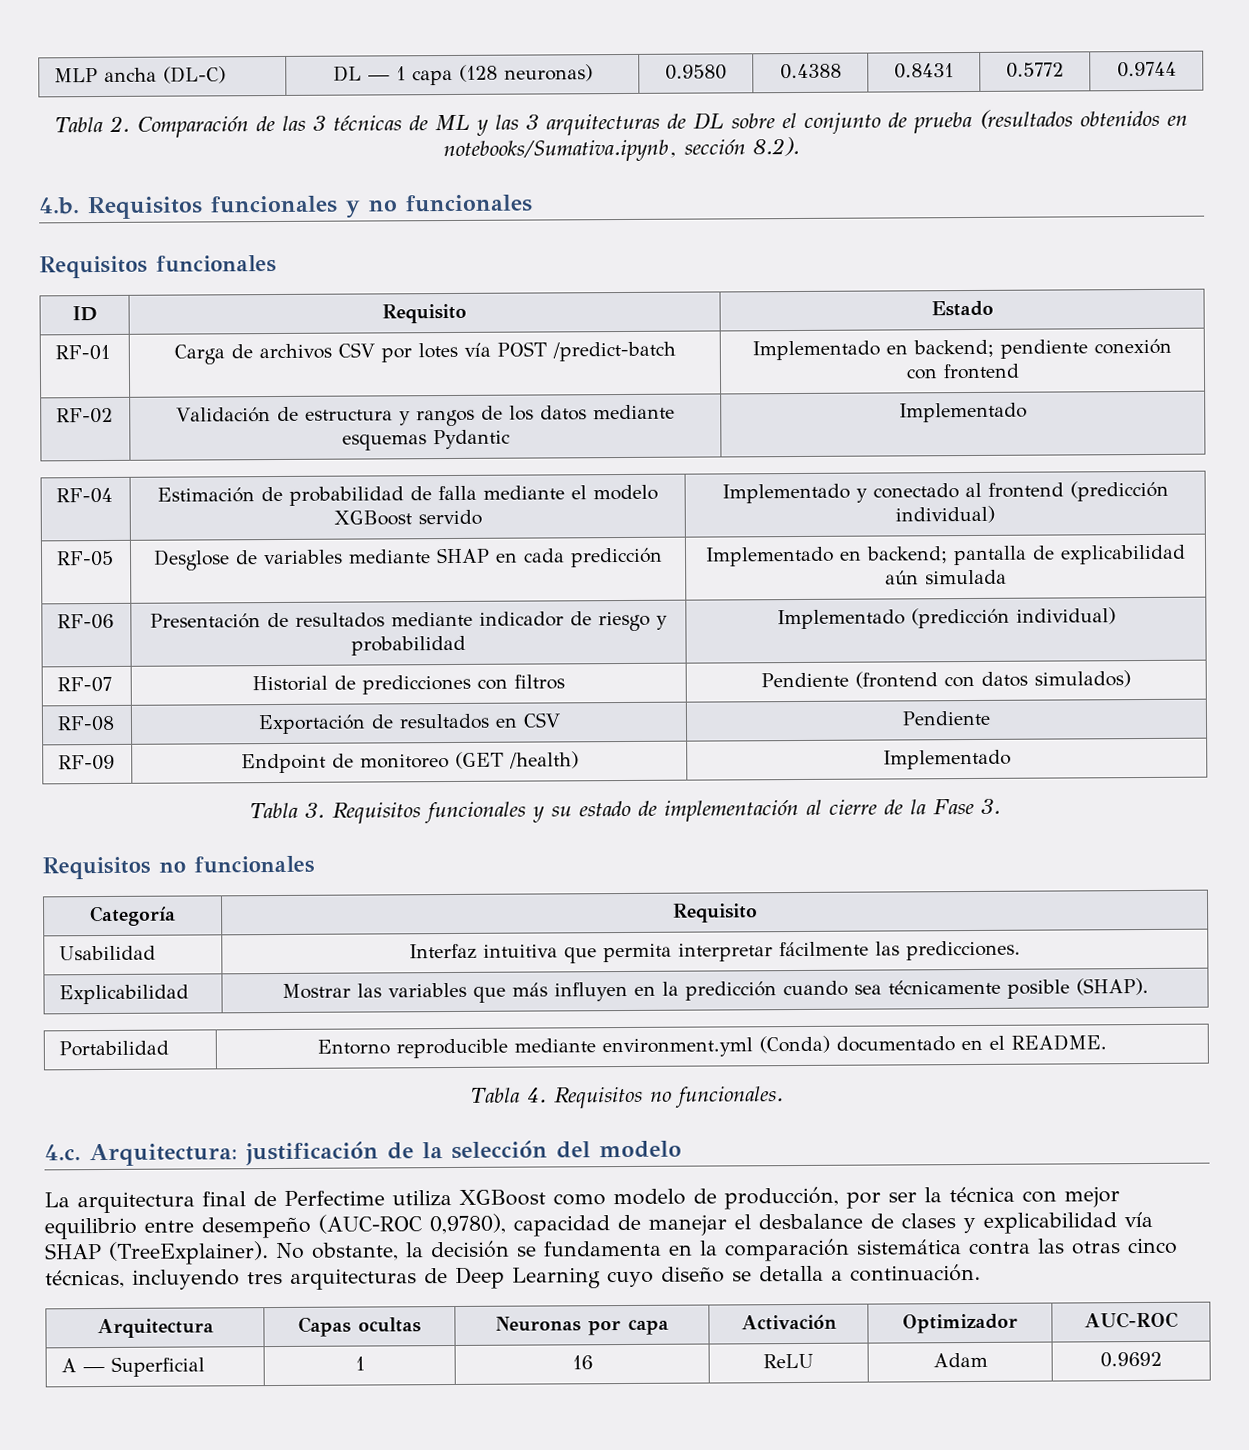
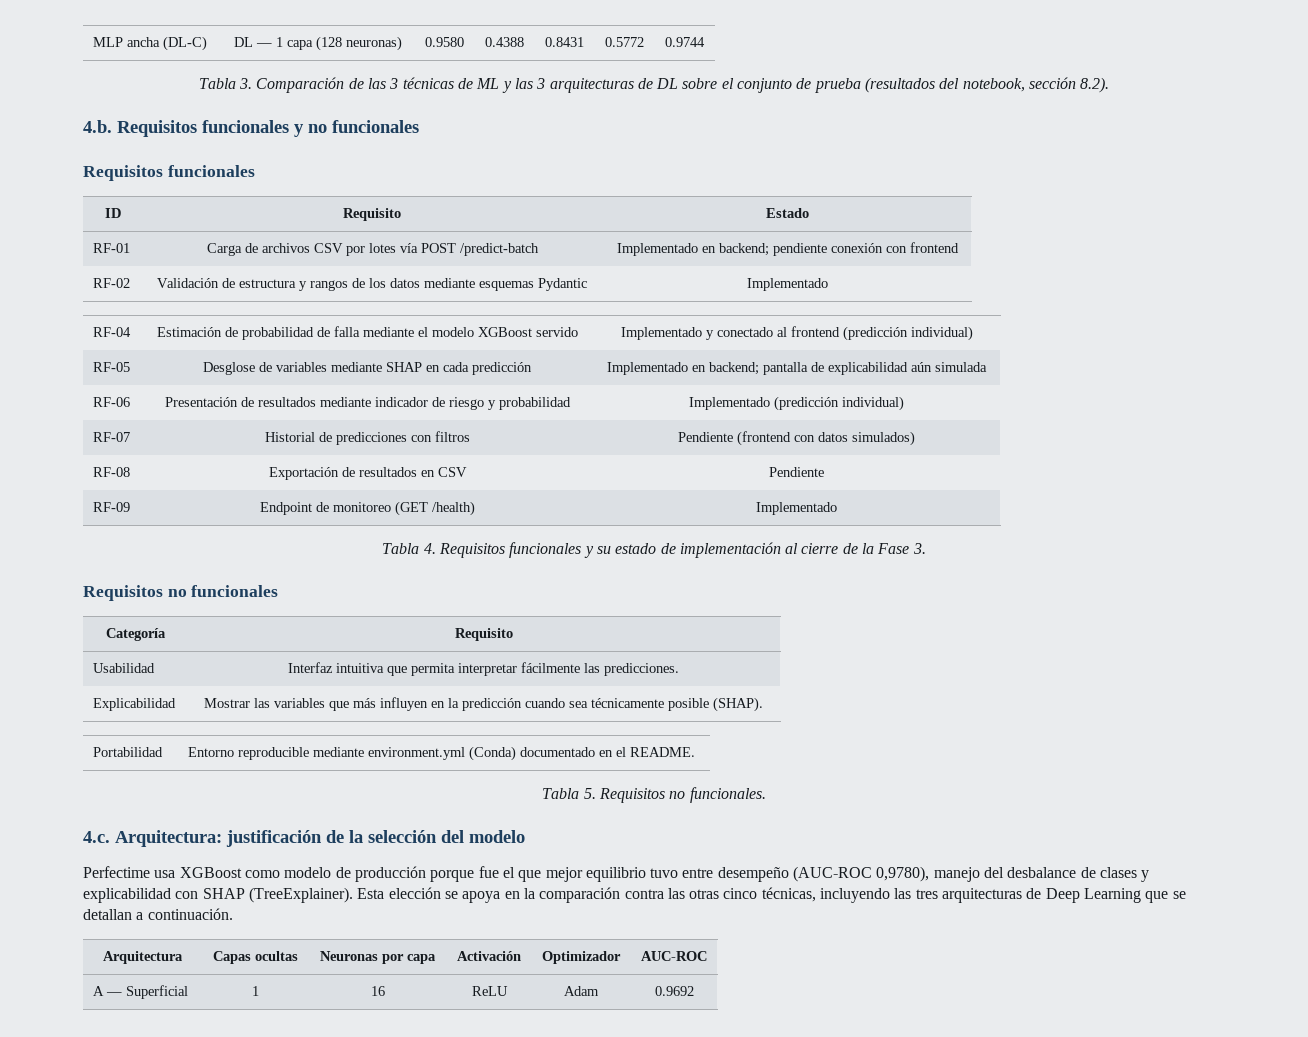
- Tabla 2. Comparación de las 3 técnicas de ML y las 3 arquitecturas de DL sobre el conjunto de prueba (resultados obtenidos en notebooks/Sumativa.ipynb, sección 8.2).
+ Tabla 3. Comparación de las 3 técnicas de ML y las 3 arquitecturas de DL sobre el conjunto de prueba (resultados del notebook, sección 8.2).
- Tabla 3. Requisitos funcionales y su estado de implementación al cierre de la Fase 3.
+ Tabla 4. Requisitos funcionales y su estado de implementación al cierre de la Fase 3.
- Tabla 4. Requisitos no funcionales.
+ Tabla 5. Requisitos no funcionales.
- La arquitectura final de Perfectime utiliza XGBoost como modelo de producción, por ser la técnica con mejor equilibrio entre desempeño (AUC-ROC 0,9780), capacidad de manejar el desbalance de clases y explicabilidad vía SHAP (TreeExplainer).
+ Perfectime usa XGBoost como modelo de producción porque fue el que mejor equilibrio tuvo entre desempeño (AUC-ROC 0,9780), manejo del desbalance de clases y explicabilidad con SHAP (TreeExplainer).
- No obstante, la decisión se fundamenta en la comparación sistemática contra las otras cinco técnicas, incluyendo tres arquitecturas de Deep Learning cuyo diseño se detalla a continuación.
+ Esta elección se apoya en la comparación contra las otras cinco técnicas, incluyendo las tres arquitecturas de Deep Learning que se detallan a continuación.

